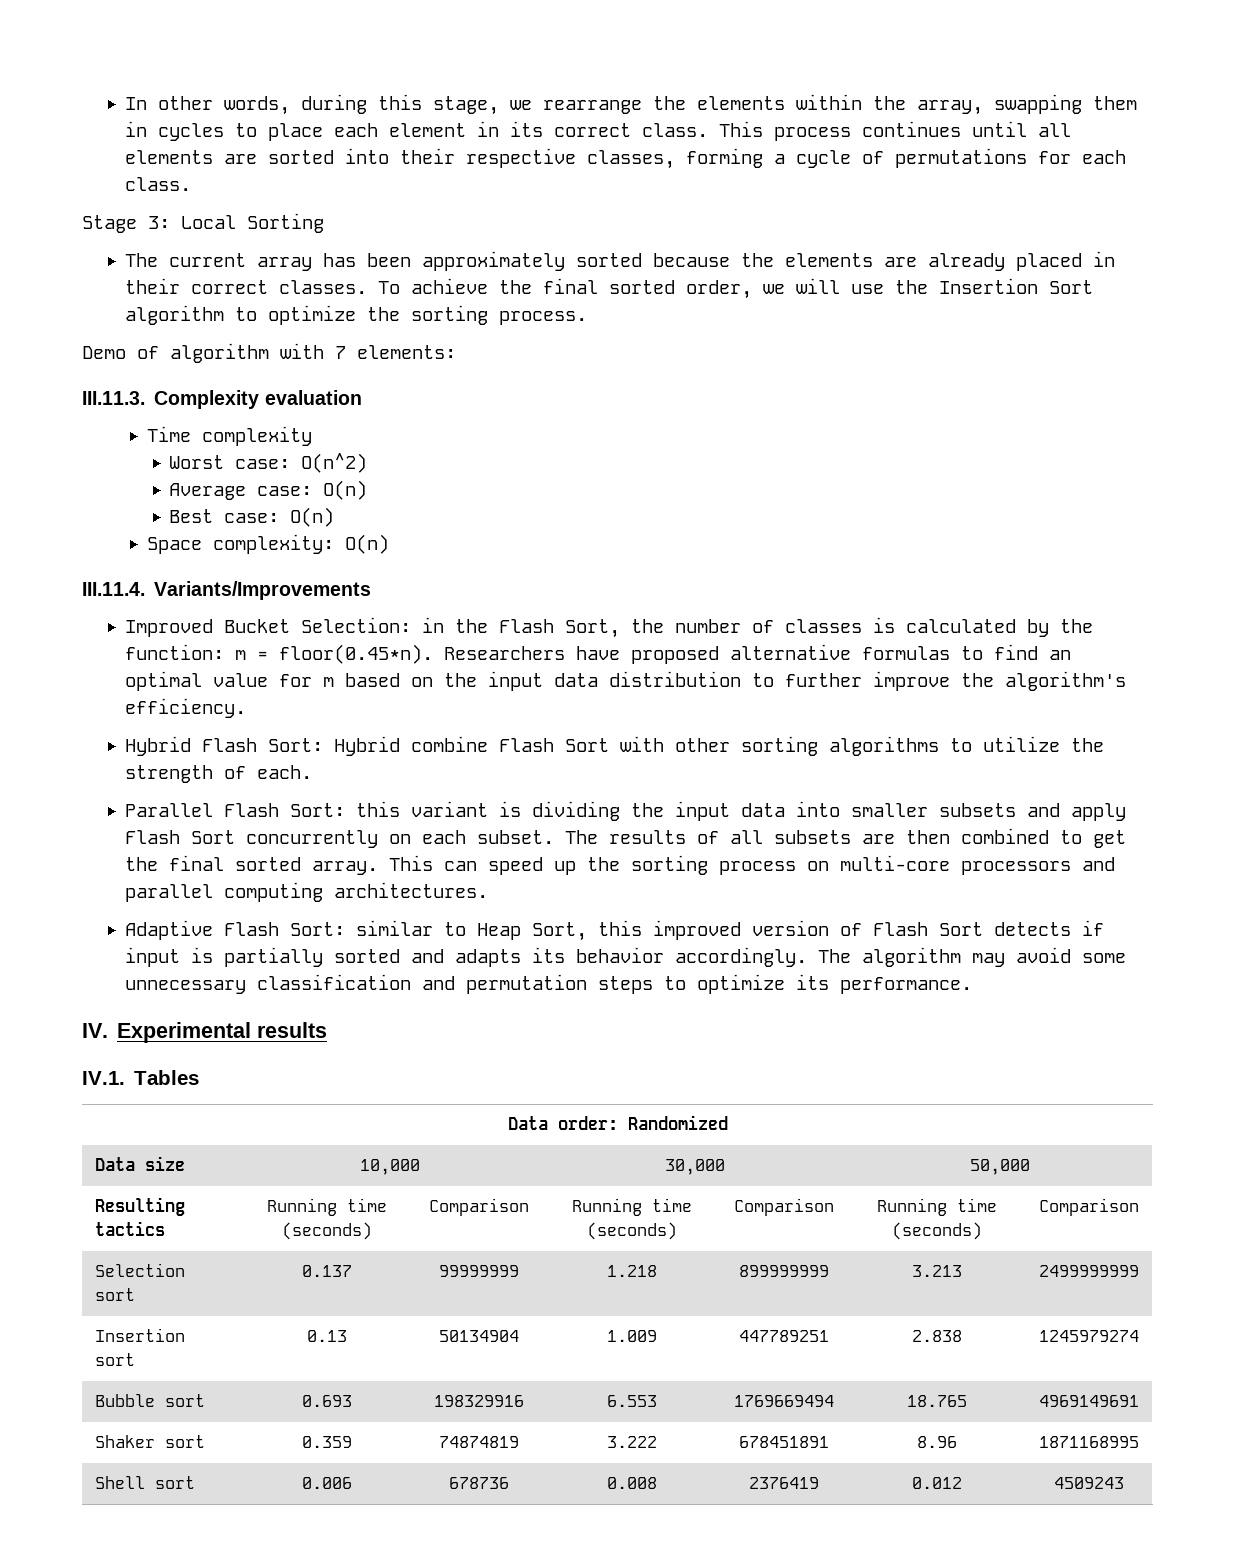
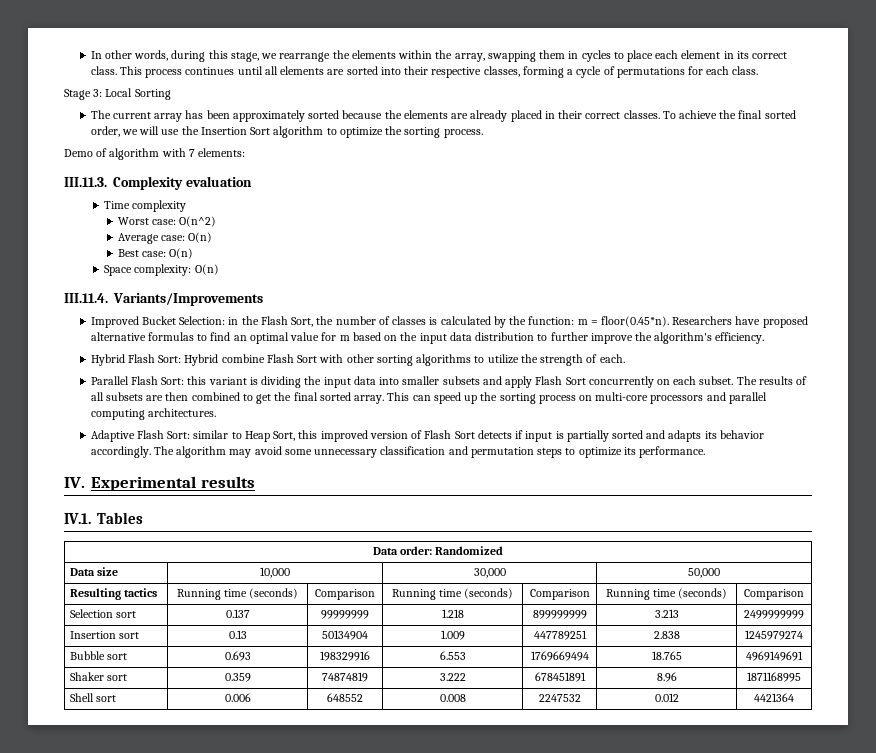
- Shell sort | 0.006 | 678736 | 0.008 | 2376419 | 0.012 | 4509243
+ Shell sort | 0.006 | 648552 | 0.008 | 2247532 | 0.012 | 4421364

